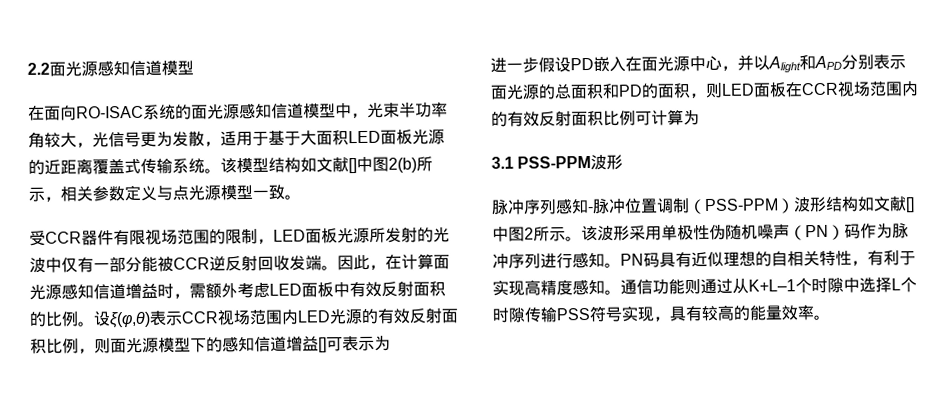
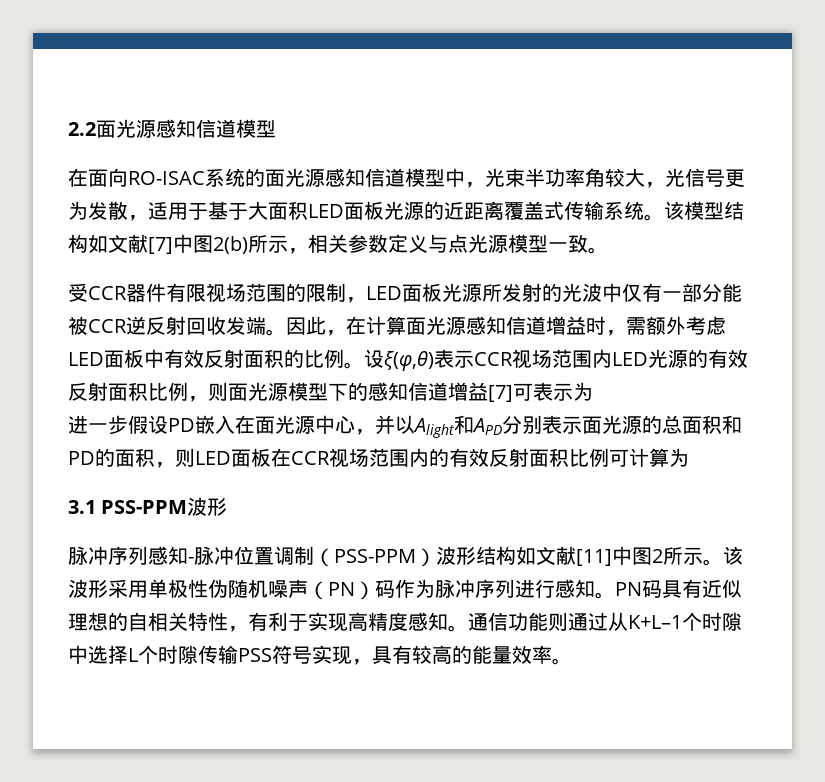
- 该模型结构如文献[]中图2(b)所示，相关参数定义与点光源模型一致。
+ 该模型结构如文献[7]中图2(b)所示，相关参数定义与点光源模型一致。
- 设ξ(φ,θ)表示CCR视场范围内LED光源的有效反射面积比例，则面光源模型下的感知信道增益[]可表示为
+ 设ξ(φ,θ)表示CCR视场范围内LED光源的有效反射面积比例，则面光源模型下的感知信道增益[7]可表示为
- 脉冲序列感知-脉冲位置调制（PSS-PPM）波形结构如文献[]中图2所示。
+ 脉冲序列感知-脉冲位置调制（PSS-PPM）波形结构如文献[11]中图2所示。

